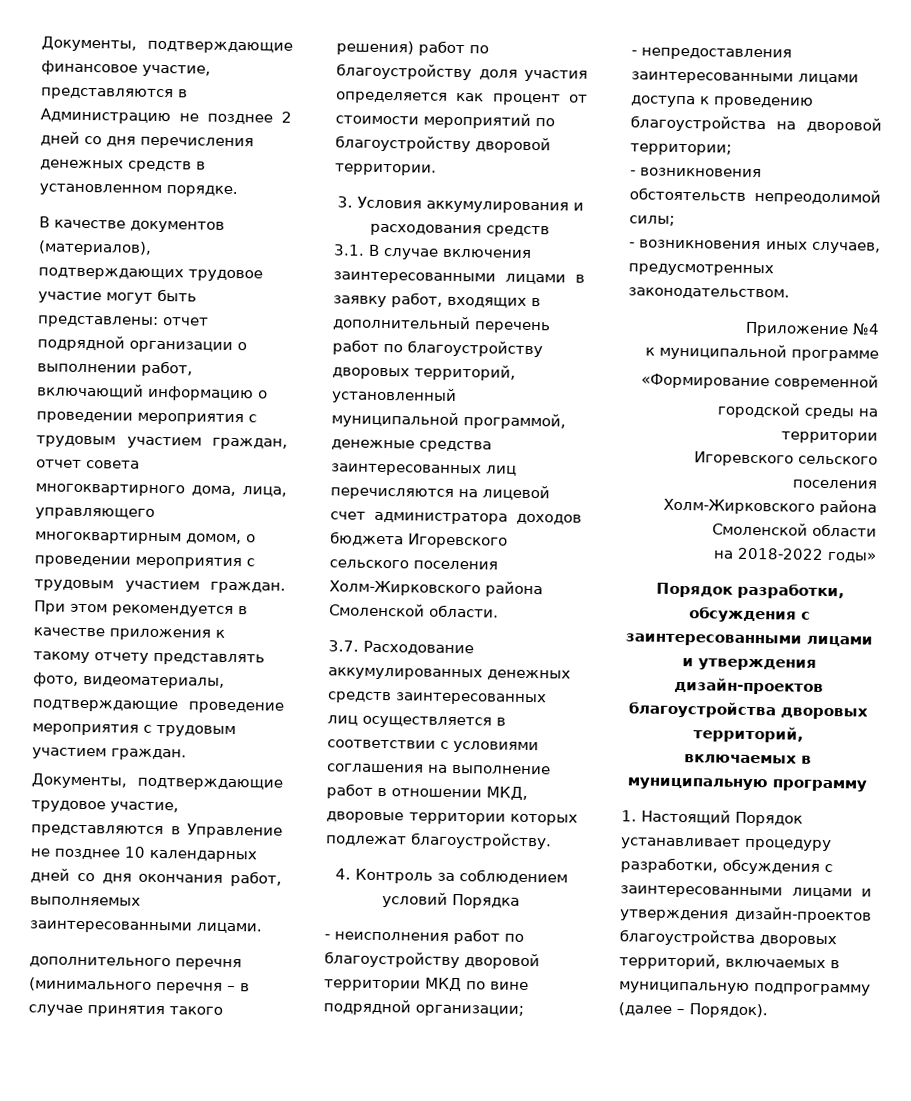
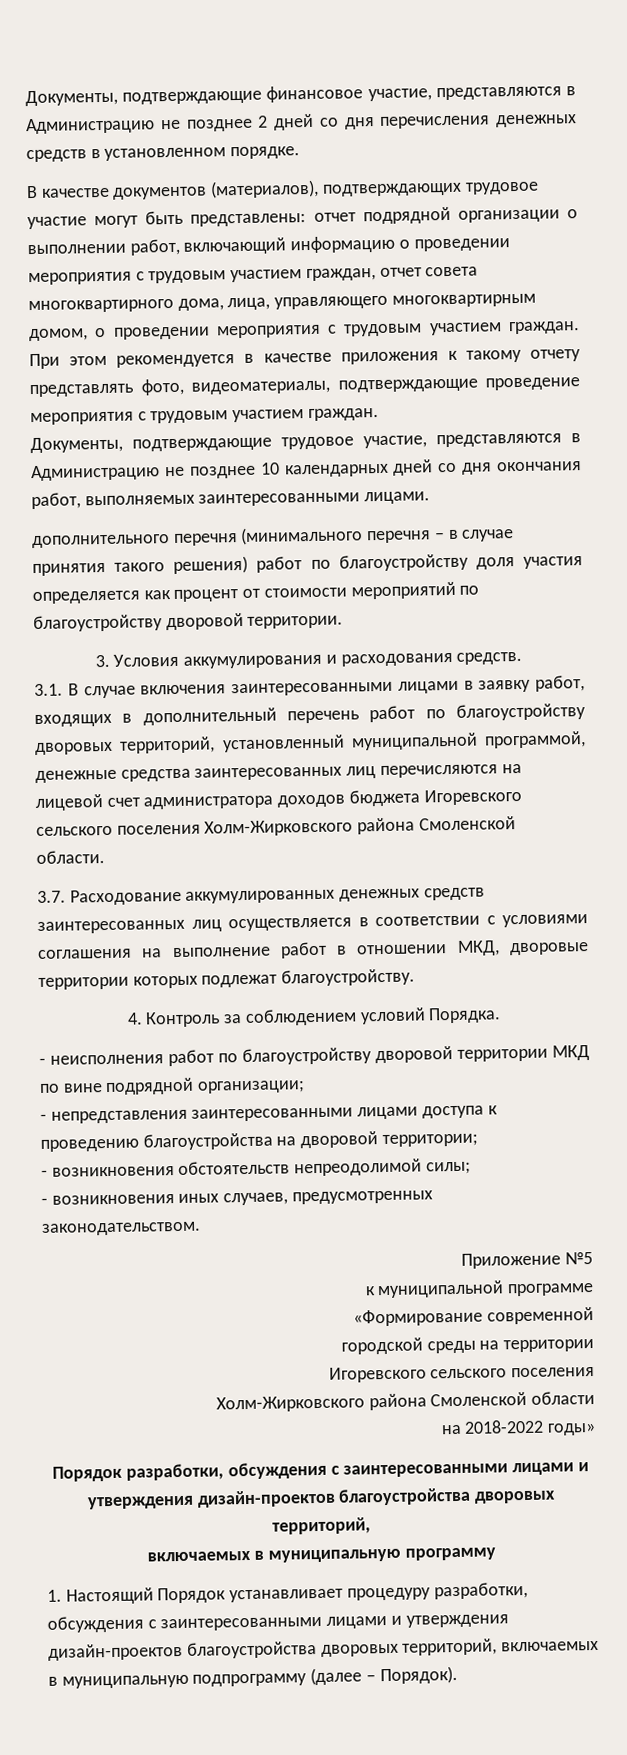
- Документы, подтверждающие трудовое участие, представляются в Управление не позднее 10 календарных дней со дня окончания работ, выполняемых заинтересованными лицами.
+ Документы, подтверждающие трудовое участие, представляются в Администрацию не позднее 10 календарных дней со дня окончания работ, выполняемых заинтересованными лицами.
- 3. Условия аккумулирования и расходования средств
+ 3. Условия аккумулирования и расходования средств.
- 4. Контроль за соблюдением условий Порядка
+ 4. Контроль за соблюдением условий Порядка.
- - непредоставления заинтересованными лицами доступа к проведению благоустройства на дворовой территории;
+ - непредставления заинтересованными лицами доступа к проведению благоустройства на дворовой территории;
- Приложение №4
+ Приложение №5

